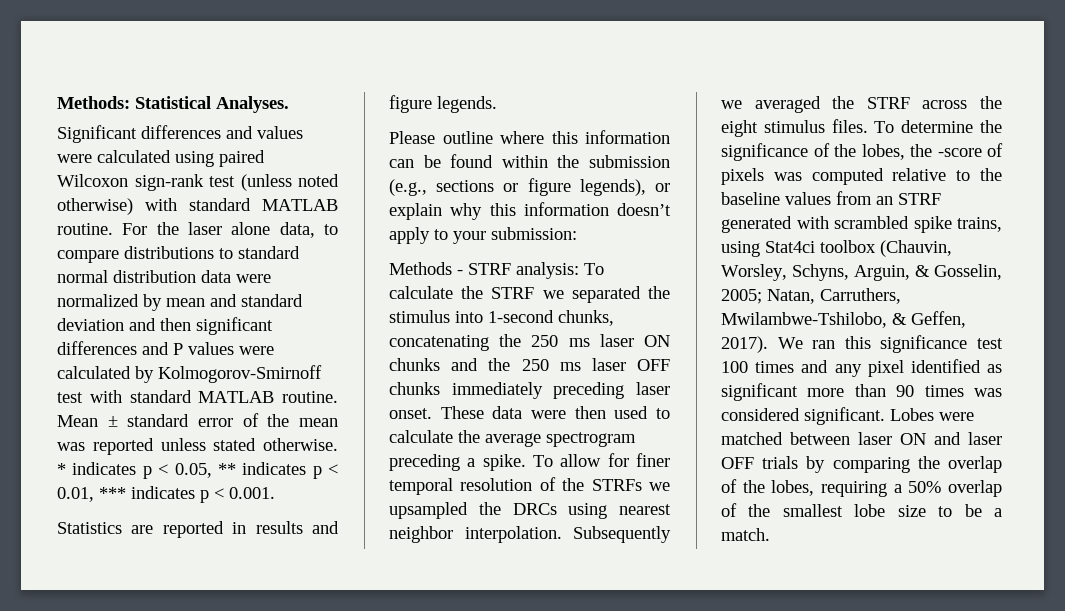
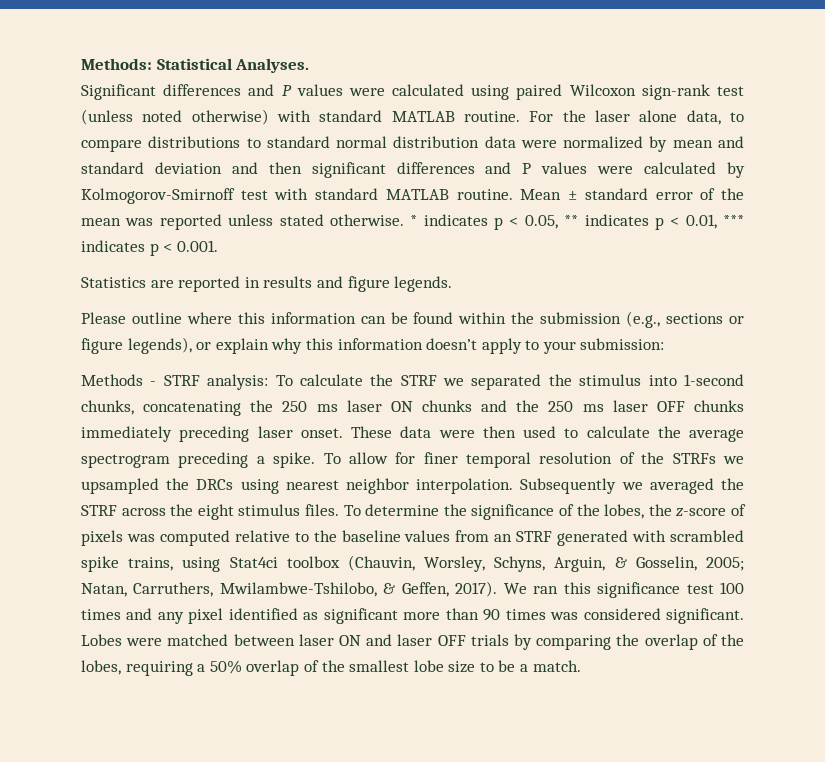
- Significant differences and values were calculated using paired Wilcoxon sign-rank test (unless noted otherwise) with standard MATLAB routine.
+ Significant differences and P values were calculated using paired Wilcoxon sign-rank test (unless noted otherwise) with standard MATLAB routine.
- To determine the significance of the lobes, the -score of pixels was computed relative to the baseline values from an STRF generated with scrambled spike trains, using Stat4ci toolbox (Chauvin, Worsley, Schyns, Arguin, & Gosselin, 2005; Natan, Carruthers, Mwilambwe-Tshilobo, & Geffen, 2017).
+ To determine the significance of the lobes, the z-score of pixels was computed relative to the baseline values from an STRF generated with scrambled spike trains, using Stat4ci toolbox (Chauvin, Worsley, Schyns, Arguin, & Gosselin, 2005; Natan, Carruthers, Mwilambwe-Tshilobo, & Geffen, 2017).

